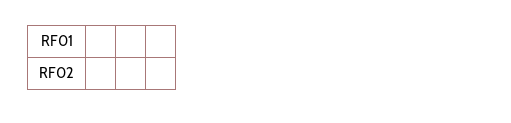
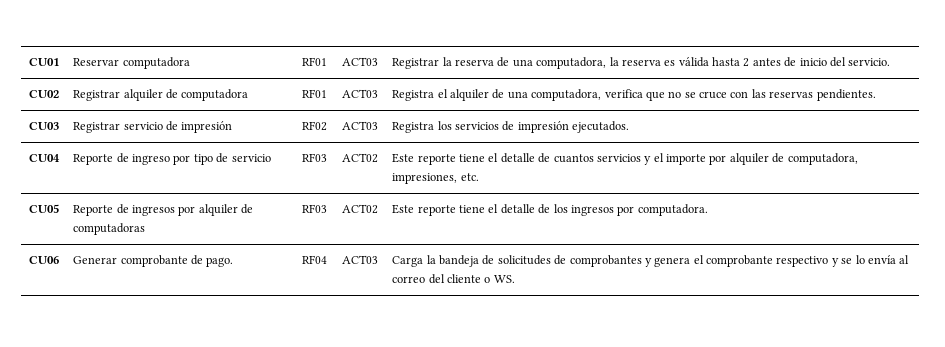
- RF01 | | |
- RF02 | | |
+ CU01 | Reservar computadora | RF01 | ACT03 | Registrar la reserva de una computadora, la reserva es válida hasta 2 antes de inicio del servicio.
+ CU02 | Registrar alquiler de computadora | RF01 | ACT03 | Registra el alquiler de una computadora, verifica que no se cruce con las reservas pendientes.
+ CU03 | Registrar servicio de impresión | RF02 | ACT03 | Registra los servicios de impresión ejecutados.
+ CU04 | Reporte de ingreso por tipo de servicio | RF03 | ACT02 | Este reporte tiene el detalle de cuantos servicios y el importe por alquiler de computadora, impresiones, etc.
+ CU05 | Reporte de ingresos por alquiler de computadoras | RF03 | ACT02 | Este reporte tiene el detalle de los ingresos por computadora.
+ CU06 | Generar comprobante de pago. | RF04 | ACT03 | Carga la bandeja de solicitudes de comprobantes y genera el comprobante respectivo y se lo envía al correo del cliente o WS.

